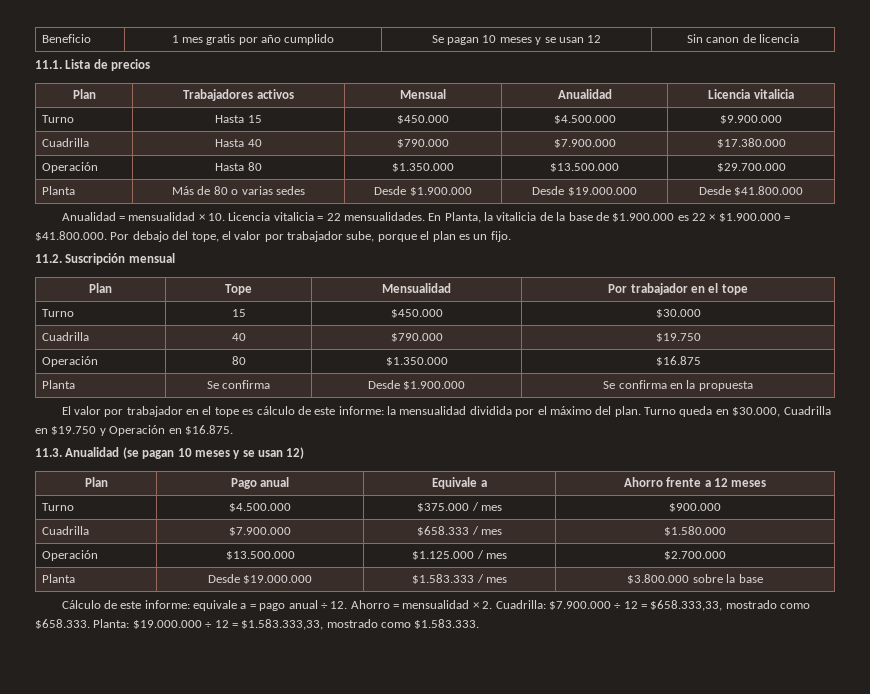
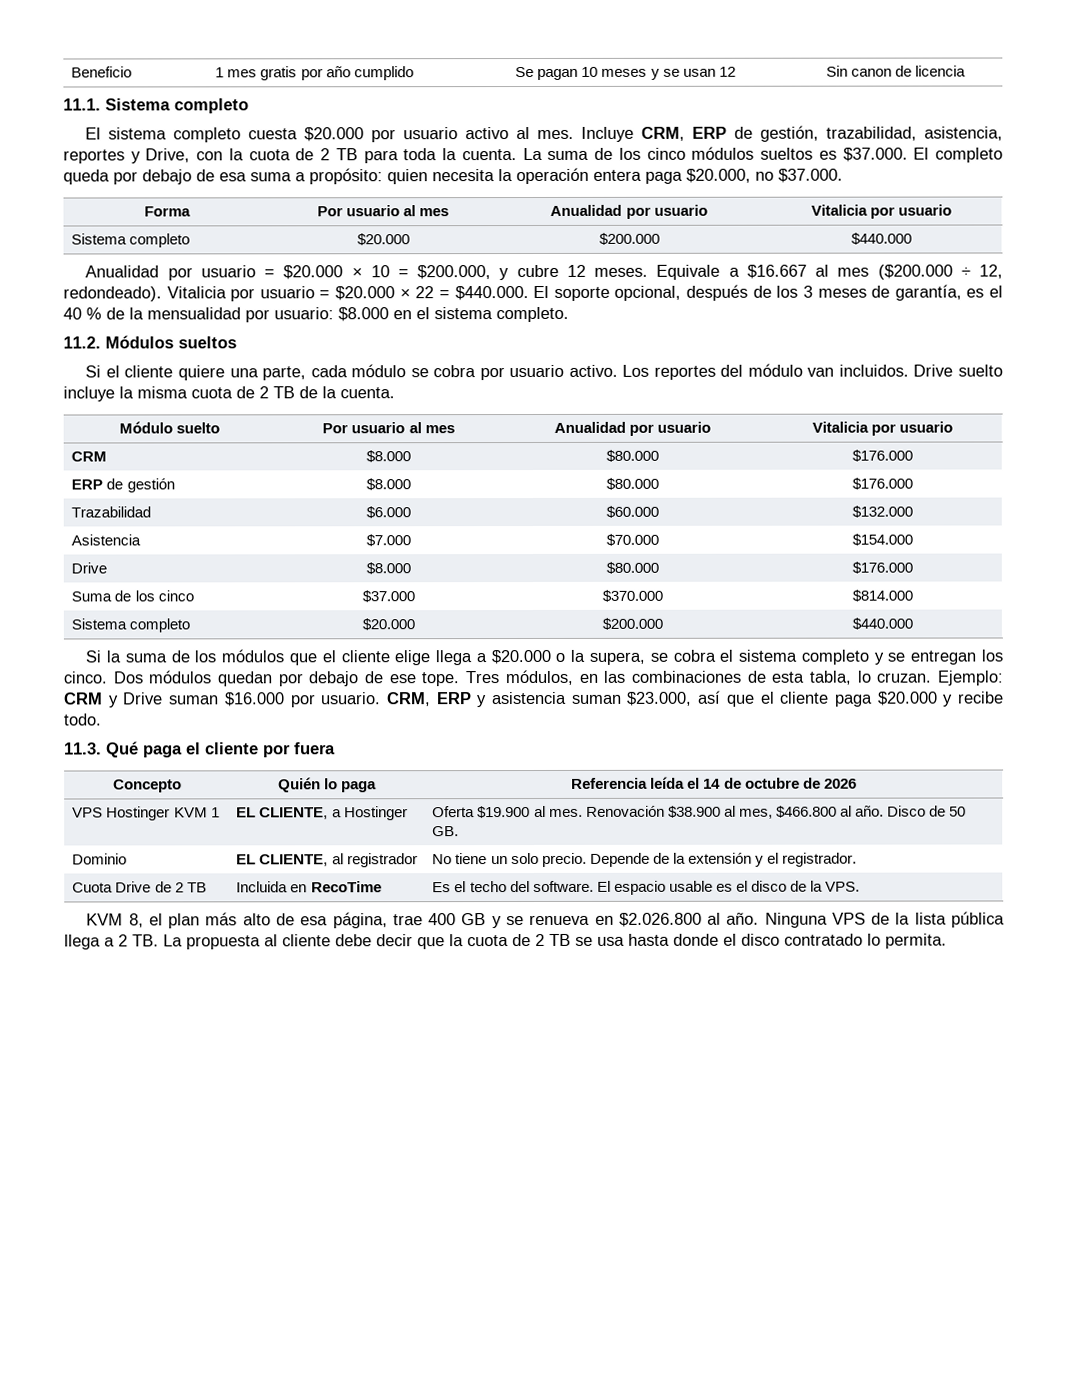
- 11.1. Lista de precios
- Plan | Trabajadores activos | Mensual | Anualidad | Licencia vitalicia
- Turno | Hasta 15 | $450.000 | $4.500.000 | $9.900.000
- Cuadrilla | Hasta 40 | $790.000 | $7.900.000 | $17.380.000
- Operación | Hasta 80 | $1.350.000 | $13.500.000 | $29.700.000
- Planta | Más de 80 o varias sedes | Desde $1.900.000 | Desde $19.000.000 | Desde $41.800.000
- Anualidad = mensualidad × 10. Licencia vitalicia = 22 mensualidades. En Planta, la vitalicia de la base de $1.900.000 es 22 × $1.900.000 = $41.800.000. Por debajo del tope, el valor por trabajador sube, porque el plan es un fijo.
- 11.2. Suscripción mensual
- Plan | Tope | Mensualidad | Por trabajador en el tope
- Turno | 15 | $450.000 | $30.000
- Cuadrilla | 40 | $790.000 | $19.750
- Operación | 80 | $1.350.000 | $16.875
- Planta | Se confirma | Desde $1.900.000 | Se confirma en la propuesta
- El valor por trabajador en el tope es cálculo de este informe: la mensualidad dividida por el máximo del plan. Turno queda en $30.000, Cuadrilla en $19.750 y Operación en $16.875.
- 11.3. Anualidad (se pagan 10 meses y se usan 12)
- Plan | Pago anual | Equivale a | Ahorro frente a 12 meses
- Turno | $4.500.000 | $375.000 / mes | $900.000
- Cuadrilla | $7.900.000 | $658.333 / mes | $1.580.000
- Operación | $13.500.000 | $1.125.000 / mes | $2.700.000
- Planta | Desde $19.000.000 | $1.583.333 / mes | $3.800.000 sobre la base
- Cálculo de este informe: equivale a = pago anual ÷ 12. Ahorro = mensualidad × 2. Cuadrilla: $7.900.000 ÷ 12 = $658.333,33, mostrado como $658.333. Planta: $19.000.000 ÷ 12 = $1.583.333,33, mostrado como $1.583.333.
+ 11.1. Sistema completo
+ El sistema completo cuesta $20.000 por usuario activo al mes. Incluye CRM, ERP de gestión, trazabilidad, asistencia, reportes y Drive, con la cuota de 2 TB para toda la cuenta. La suma de los cinco módulos sueltos es $37.000. El completo queda por debajo de esa suma a propósito: quien necesita la operación entera paga $20.000, no $37.000.
+ Forma | Por usuario al mes | Anualidad por usuario | Vitalicia por usuario
+ Sistema completo | $20.000 | $200.000 | $440.000
+ Anualidad por usuario = $20.000 × 10 = $200.000, y cubre 12 meses. Equivale a $16.667 al mes ($200.000 ÷ 12, redondeado). Vitalicia por usuario = $20.000 × 22 = $440.000. El soporte opcional, después de los 3 meses de garantía, es el 40 % de la mensualidad por usuario: $8.000 en el sistema completo.
+ 11.2. Módulos sueltos
+ Si el cliente quiere una parte, cada módulo se cobra por usuario activo. Los reportes del módulo van incluidos. Drive suelto incluye la misma cuota de 2 TB de la cuenta.
+ Módulo suelto | Por usuario al mes | Anualidad por usuario | Vitalicia por usuario
+ CRM | $8.000 | $80.000 | $176.000
+ ERP de gestión | $8.000 | $80.000 | $176.000
+ Trazabilidad | $6.000 | $60.000 | $132.000
+ Asistencia | $7.000 | $70.000 | $154.000
+ Drive | $8.000 | $80.000 | $176.000
+ Suma de los cinco | $37.000 | $370.000 | $814.000
+ Sistema completo | $20.000 | $200.000 | $440.000
+ Si la suma de los módulos que el cliente elige llega a $20.000 o la supera, se cobra el sistema completo y se entregan los cinco. Dos módulos quedan por debajo de ese tope. Tres módulos, en las combinaciones de esta tabla, lo cruzan. Ejemplo: CRM y Drive suman $16.000 por usuario. CRM, ERP y asistencia suman $23.000, así que el cliente paga $20.000 y recibe todo.
+ 11.3. Qué paga el cliente por fuera
+ Concepto | Quién lo paga | Referencia leída el 14 de octubre de 2026
+ VPS Hostinger KVM 1 | EL CLIENTE, a Hostinger | Oferta $19.900 al mes. Renovación $38.900 al mes, $466.800 al año. Disco de 50 GB.
+ Dominio | EL CLIENTE, al registrador | No tiene un solo precio. Depende de la extensión y el registrador.
+ Cuota Drive de 2 TB | Incluida en RecoTime | Es el techo del software. El espacio usable es el disco de la VPS.
+ KVM 8, el plan más alto de esa página, trae 400 GB y se renueva en $2.026.800 al año. Ninguna VPS de la lista pública llega a 2 TB. La propuesta al cliente debe decir que la cuota de 2 TB se usa hasta donde el disco contratado lo permita.

